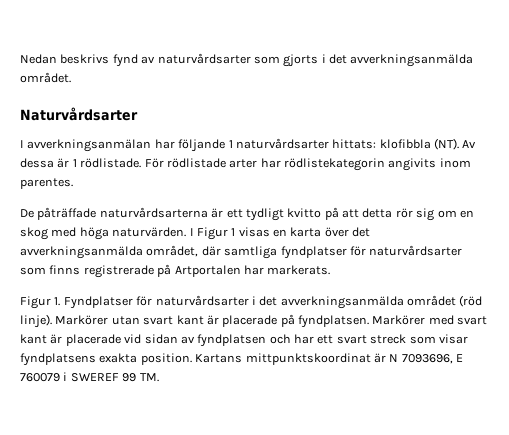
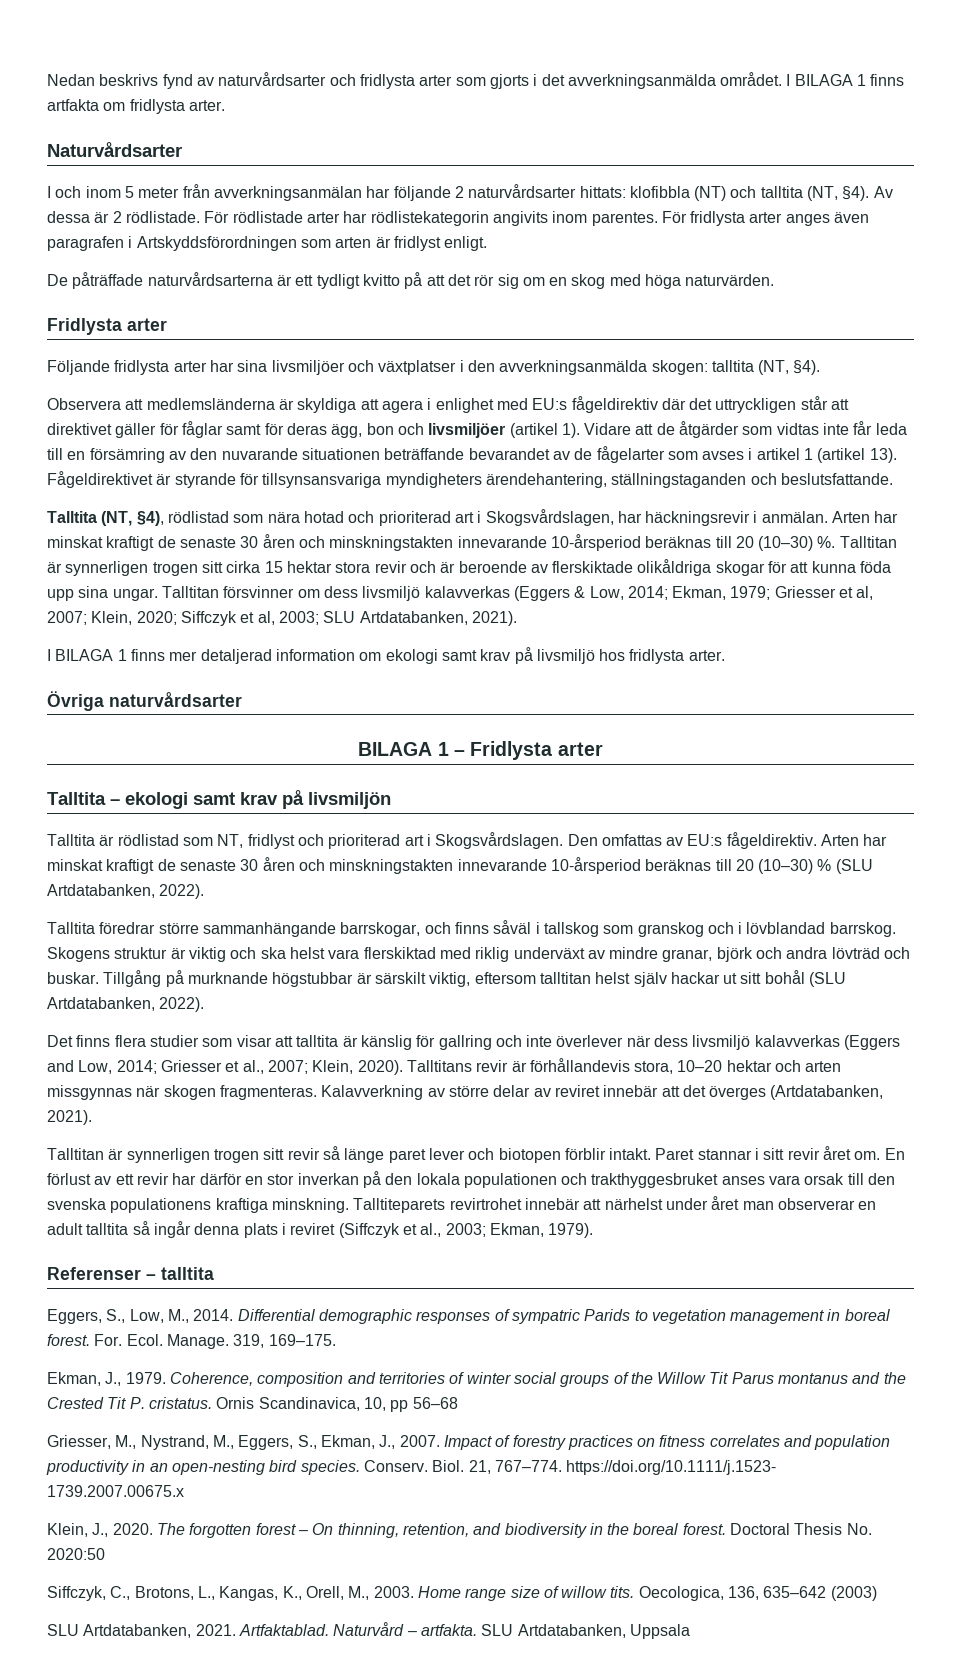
- Nedan beskrivs fynd av naturvårdsarter som gjorts i det avverkningsanmälda området.
+ Nedan beskrivs fynd av naturvårdsarter och fridlysta arter som gjorts i det avverkningsanmälda området. I BILAGA 1 finns artfakta om fridlysta arter.
  Naturvårdsarter
- I avverkningsanmälan har följande 1 naturvårdsarter hittats: klofibbla (NT). Av dessa är 1 rödlistade.
+ I och inom 5 meter från avverkningsanmälan har följande 2 naturvårdsarter hittats: klofibbla (NT) och talltita (NT, §4). Av dessa är 2 rödlistade.
+ För fridlysta arter anges även paragrafen i Artskyddsförordningen som arten är fridlyst enligt.
- De påträffade naturvårdsarterna är ett tydligt kvitto på att detta rör sig om en skog med höga naturvärden. I Figur 1 visas en karta över det avverkningsanmälda området, där samtliga fyndplatser för naturvårdsarter som finns registrerade på Artportalen har markerats.
- Figur 1. Fyndplatser för naturvårdsarter i det avverkningsanmälda området (röd linje). Markörer utan svart kant är placerade på fyndplatsen. Markörer med svart kant är placerade vid sidan av fyndplatsen och har ett svart streck som visar fyndplatsens exakta position. Kartans mittpunktskoordinat är N 7093696, E 760079 i SWEREF 99 TM.
+ De påträffade naturvårdsarterna är ett tydligt kvitto på att det rör sig om en skog med höga naturvärden.
+ Fridlysta arter
+ Följande fridlysta arter har sina livsmiljöer och växtplatser i den avverkningsanmälda skogen: talltita (NT, §4).
+ Observera att medlemsländerna är skyldiga att agera i enlighet med EU:s fågeldirektiv där det uttryckligen står att direktivet gäller för fåglar samt för deras ägg, bon och livsmiljöer (artikel 1). Vidare att de åtgärder som vidtas inte får leda till en försämring av den nuvarande situationen beträffande bevarandet av de fågelarter som avses i artikel 1 (artikel 13). Fågeldirektivet är styrande för tillsynsansvariga myndigheters ärendehantering, ställningstaganden och beslutsfattande.
+ Talltita (NT, §4), rödlistad som nära hotad och prioriterad art i Skogsvårdslagen, har häckningsrevir i anmälan. Arten har minskat kraftigt de senaste 30 åren och minskningstakten innevarande 10-årsperiod beräknas till 20 (10–30) %. Talltitan är synnerligen trogen sitt cirka 15 hektar stora revir och är beroende av flerskiktade olikåldriga skogar för att kunna föda upp sina ungar. Talltitan försvinner om dess livsmiljö kalavverkas (Eggers & Low, 2014; Ekman, 1979; Griesser et al, 2007; Klein, 2020; Siffczyk et al, 2003; SLU Artdatabanken, 2021).
+ I BILAGA 1 finns mer detaljerad information om ekologi samt krav på livsmiljö hos fridlysta arter.
+ Övriga naturvårdsarter
+ BILAGA 1 – Fridlysta arter
+ Talltita – ekologi samt krav på livsmiljön
+ Talltita är rödlistad som NT, fridlyst och prioriterad art i Skogsvårdslagen. Den omfattas av EU:s fågeldirektiv. Arten har minskat kraftigt de senaste 30 åren och minskningstakten innevarande 10-årsperiod beräknas till 20 (10–30) % (SLU Artdatabanken, 2022).
+ Talltita föredrar större sammanhängande barrskogar, och finns såväl i tallskog som granskog och i lövblandad barrskog. Skogens struktur är viktig och ska helst vara flerskiktad med riklig underväxt av mindre granar, björk och andra lövträd och buskar. Tillgång på murknande högstubbar är särskilt viktig, eftersom talltitan helst själv hackar ut sitt bohål (SLU Artdatabanken, 2022).
+ Det finns flera studier som visar att talltita är känslig för gallring och inte överlever när dess livsmiljö kalavverkas (Eggers and Low, 2014; Griesser et al., 2007; Klein, 2020). Talltitans revir är förhållandevis stora, 10–20 hektar och arten missgynnas när skogen fragmenteras. Kalavverkning av större delar av reviret innebär att det överges (Artdatabanken, 2021).
+ Talltitan är synnerligen trogen sitt revir så länge paret lever och biotopen förblir intakt. Paret stannar i sitt revir året om. En förlust av ett revir har därför en stor inverkan på den lokala populationen och trakthyggesbruket anses vara orsak till den svenska populationens kraftiga minskning. Talltiteparets revirtrohet innebär att närhelst under året man observerar en adult talltita så ingår denna plats i reviret (Siffczyk et al., 2003; Ekman, 1979).
+ Referenser – talltita
+ Eggers, S., Low, M., 2014. Differential demographic responses of sympatric Parids to vegetation management in boreal forest. For. Ecol. Manage. 319, 169–175.
+ Ekman, J., 1979. Coherence, composition and territories of winter social groups of the Willow Tit Parus montanus and the Crested Tit P. cristatus. Ornis Scandinavica, 10, pp 56–68
+ Griesser, M., Nystrand, M., Eggers, S., Ekman, J., 2007. Impact of forestry practices on fitness correlates and population productivity in an open-nesting bird species. Conserv. Biol. 21, 767–774. https://doi.org/10.1111/j.1523- 1739.2007.00675.x
+ Klein, J., 2020. The forgotten forest – On thinning, retention, and biodiversity in the boreal forest. Doctoral Thesis No. 2020:50
+ Siffczyk, C., Brotons, L., Kangas, K., Orell, M., 2003. Home range size of willow tits. Oecologica, 136, 635–642 (2003)
+ SLU Artdatabanken, 2021. Artfaktablad. Naturvård – artfakta. SLU Artdatabanken, Uppsala

